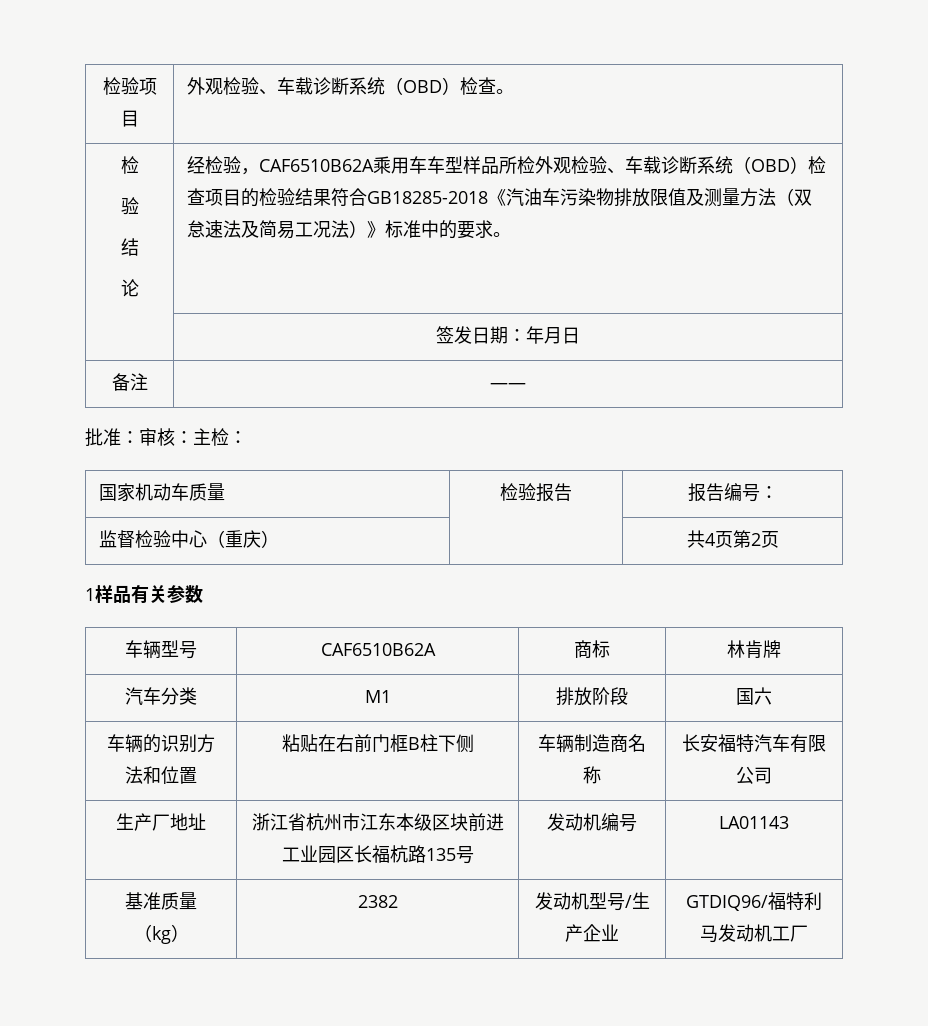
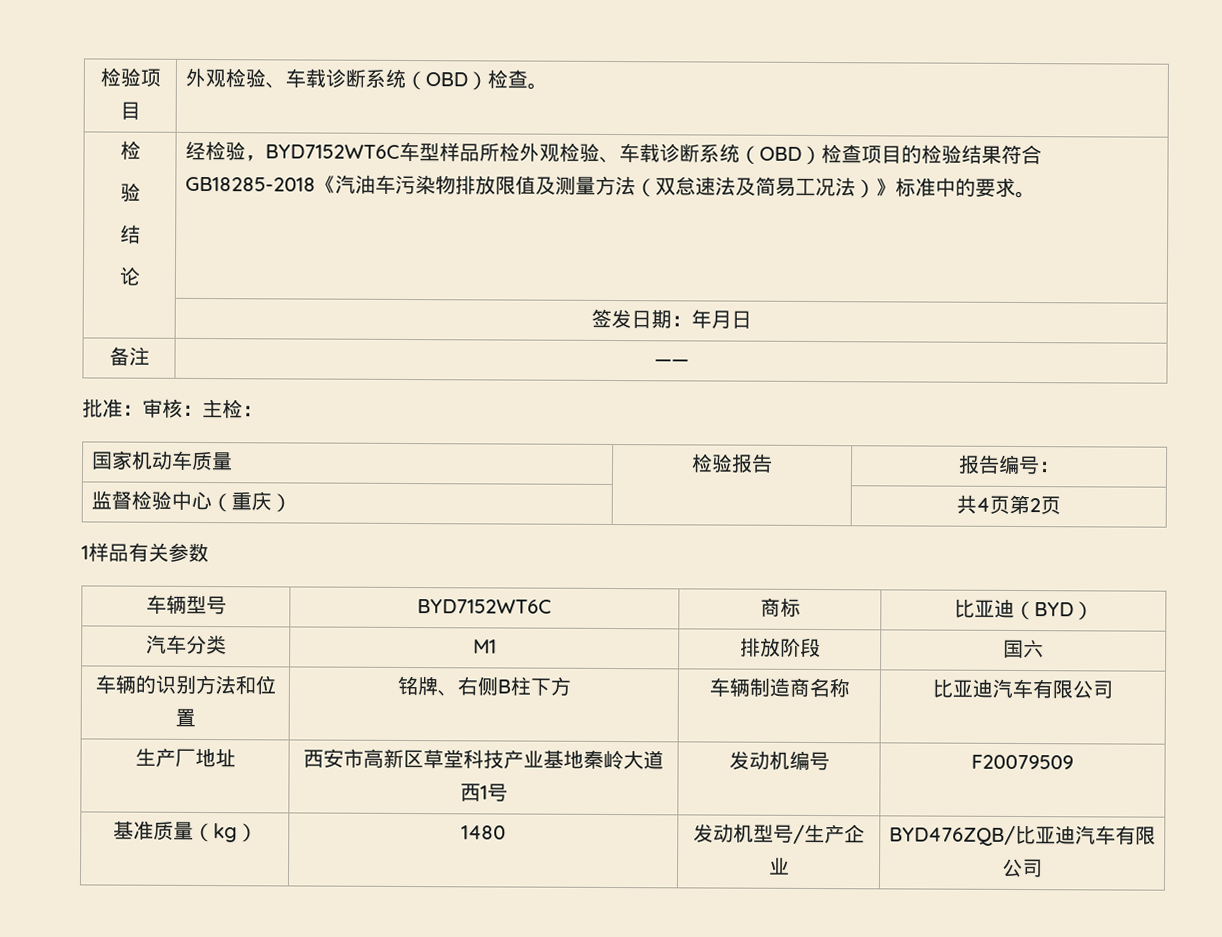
- 经检验，CAF6510B62A乘用车车型样品所检外观检验、车载诊断系统（OBD）检查项目的检验结果符合GB18285-2018《汽油车污染物排放限值及测量方法（双怠速法及简易工况法）》标准中的要求。
+ 经检验，BYD7152WT6C车型样品所检外观检验、车载诊断系统（OBD）检查项目的检验结果符合GB18285-2018《汽油车污染物排放限值及测量方法（双怠速法及简易工况法）》标准中的要求。
- 车辆型号 | CAF6510B62A | 商标 | 林肯牌
+ 车辆型号 | BYD7152WT6C | 商标 | 比亚迪（BYD）
- 车辆的识别方法和位置 | 粘贴在右前门框B柱下侧 | 车辆制造商名称 | 长安福特汽车有限公司
+ 车辆的识别方法和位置 | 铭牌、右侧B柱下方 | 车辆制造商名称 | 比亚迪汽车有限公司
- 生产厂地址 | 浙江省杭州市江东本级区块前进工业园区长福杭路135号 | 发动机编号 | LA01143
+ 生产厂地址 | 西安市高新区草堂科技产业基地秦岭大道西1号 | 发动机编号 | F20079509
- 基准质量（kg） | 2382 | 发动机型号/生产企业 | GTDIQ96/福特利马发动机工厂
+ 基准质量（kg） | 1480 | 发动机型号/生产企业 | BYD476ZQB/比亚迪汽车有限公司

